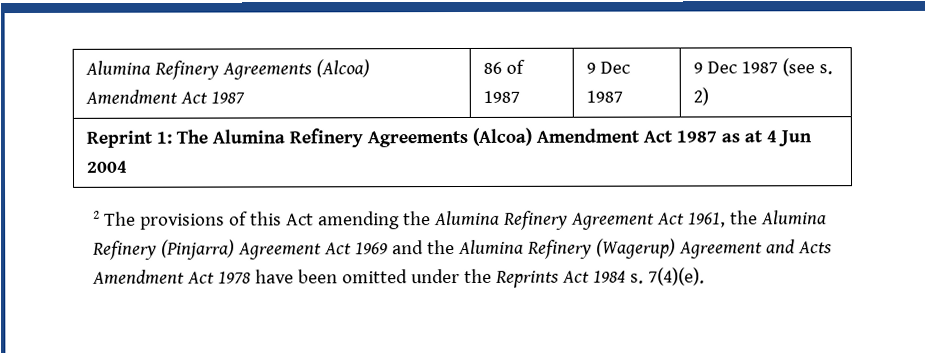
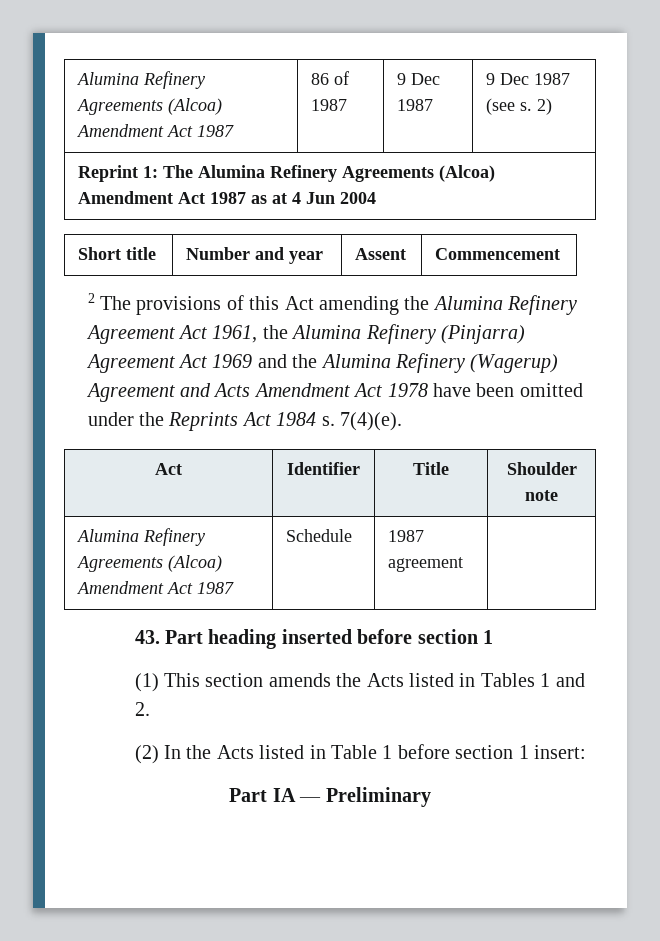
+ Short title | Number and year | Assent | Commencement
+ Act | Identifier | Title | Shoulder note
+ Alumina Refinery Agreements (Alcoa) Amendment Act 1987 | Schedule | 1987 agreement |
+ 43. Part heading inserted before section 1
+ (1) This section amends the Acts listed in Tables 1 and 2.
+ (2) In the Acts listed in Table 1 before section 1 insert:
+ Part IA — Preliminary

